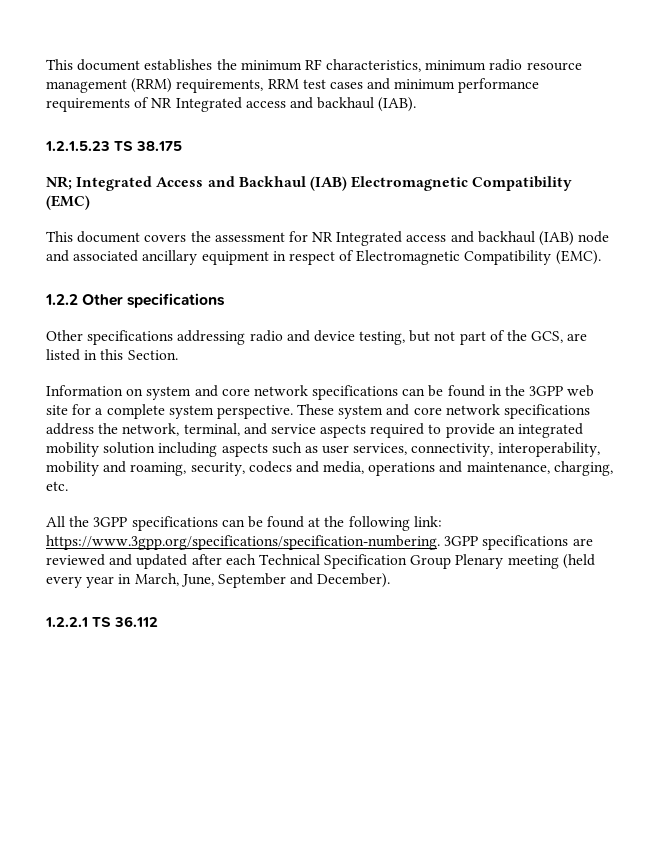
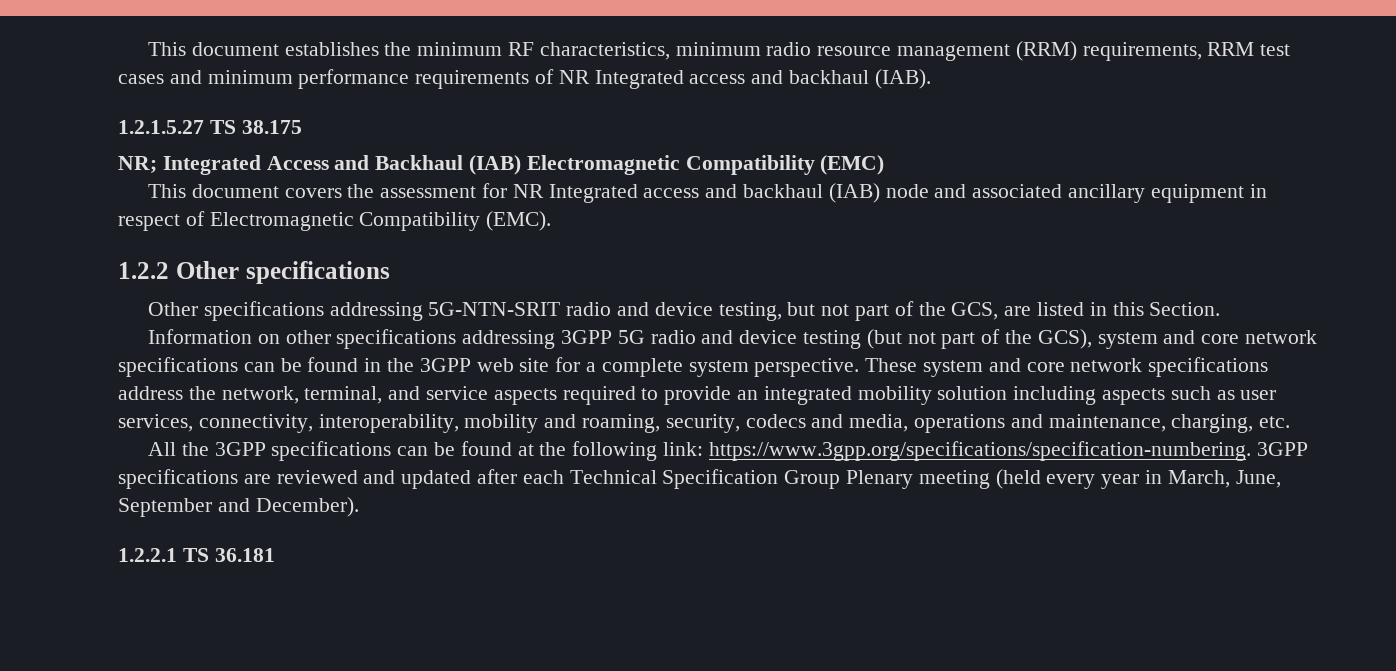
- 1.2.1.5.23 TS 38.175
+ 1.2.1.5.27 TS 38.175
- Other specifications addressing radio and device testing, but not part of the GCS, are listed in this Section.
+ Other specifications addressing 5G-NTN-SRIT radio and device testing, but not part of the GCS, are listed in this Section.
- Information on system and core network specifications can be found in the 3GPP web site for a complete system perspective.
+ Information on other specifications addressing 3GPP 5G radio and device testing (but not part of the GCS), system and core network specifications can be found in the 3GPP web site for a complete system perspective.
- 1.2.2.1 TS 36.112
+ 1.2.2.1 TS 36.181

